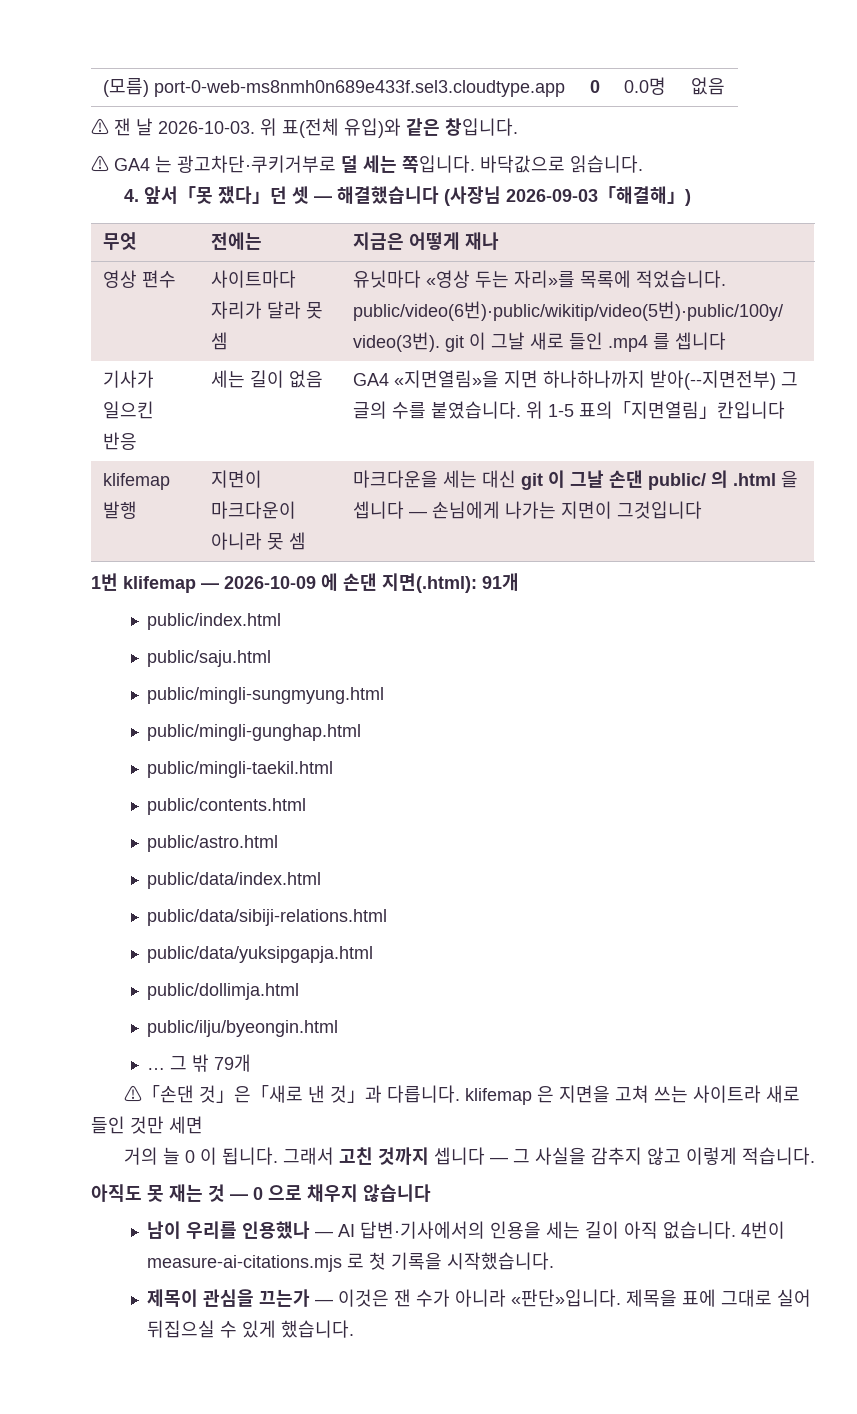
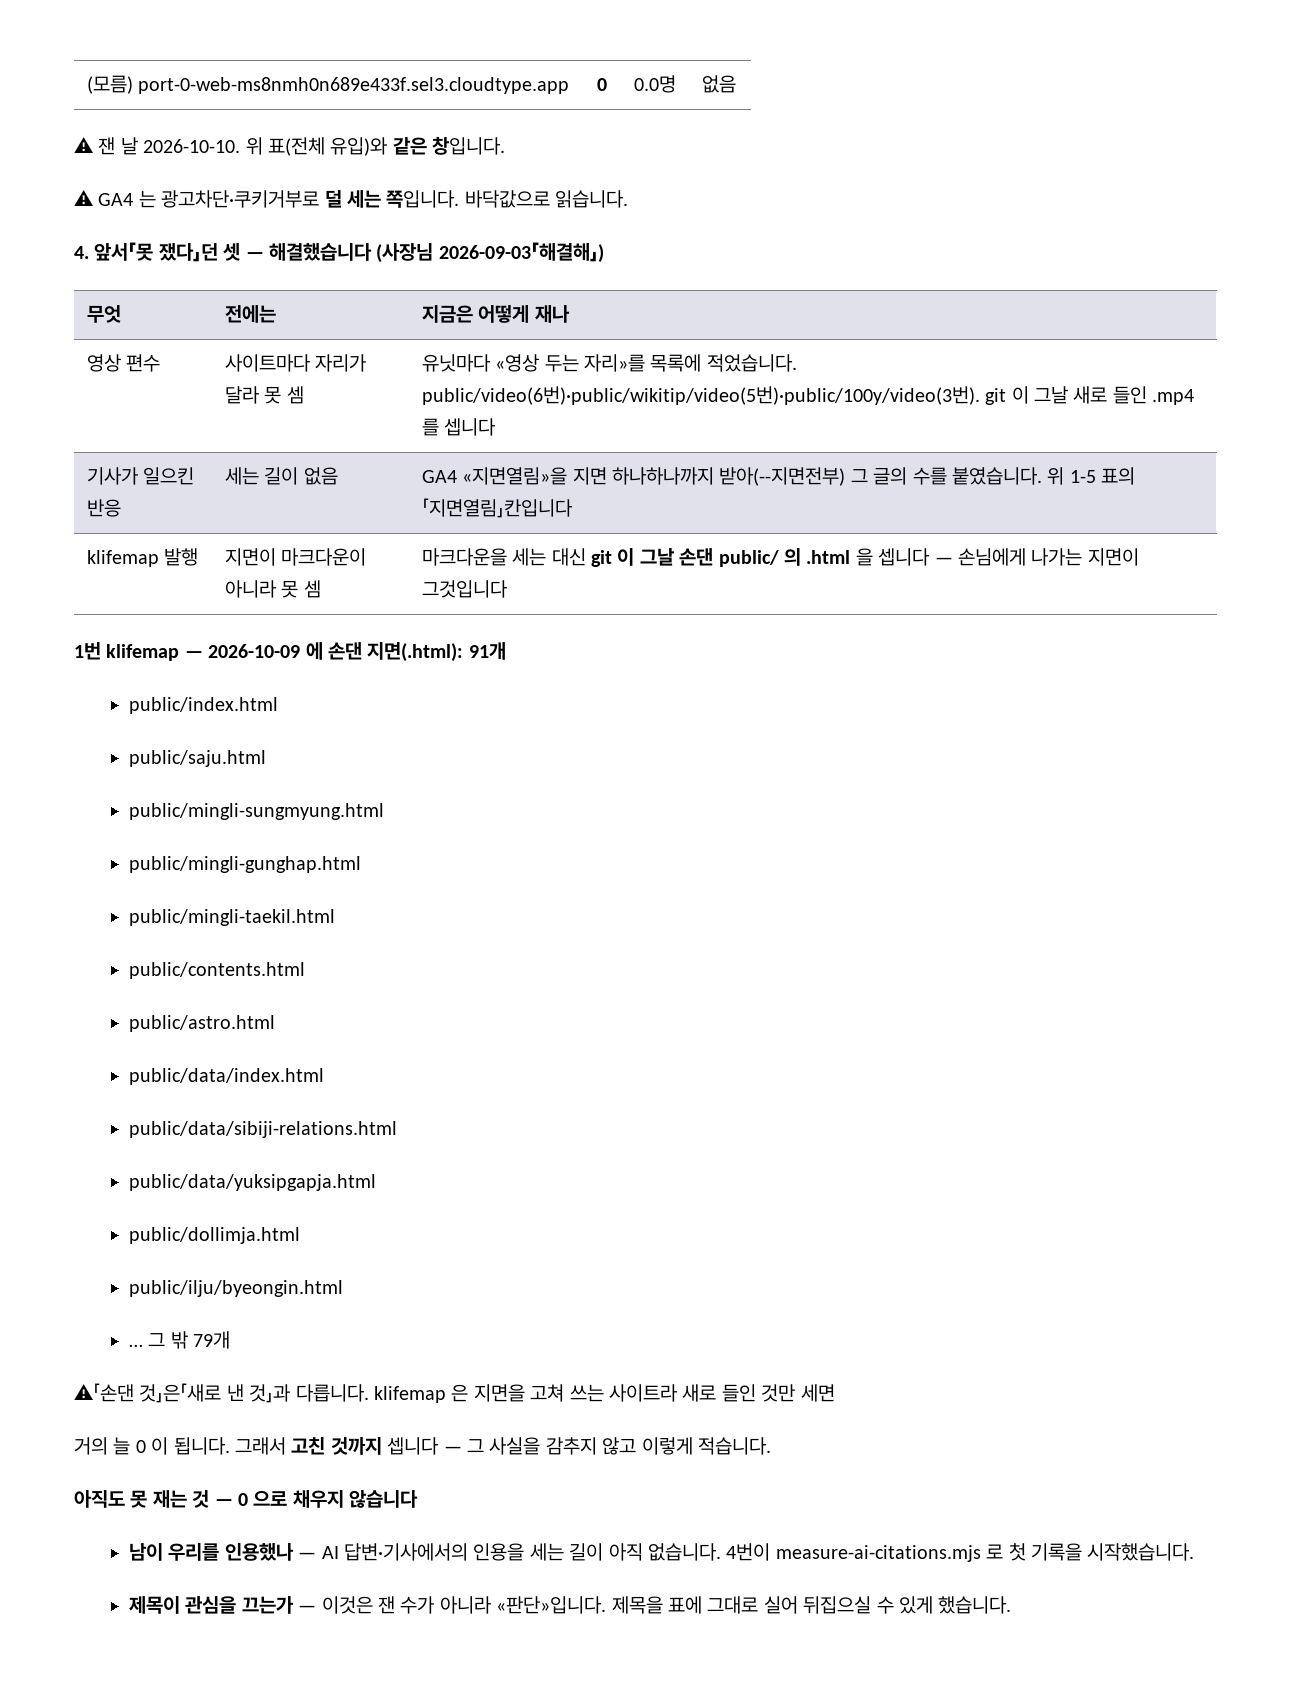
- ⚠ 잰 날 2026-10-03.
+ ⚠ 잰 날 2026-10-10.

